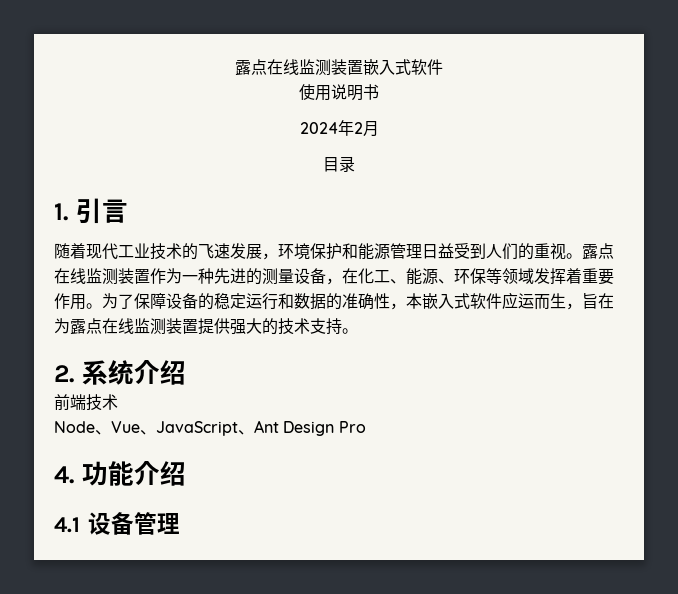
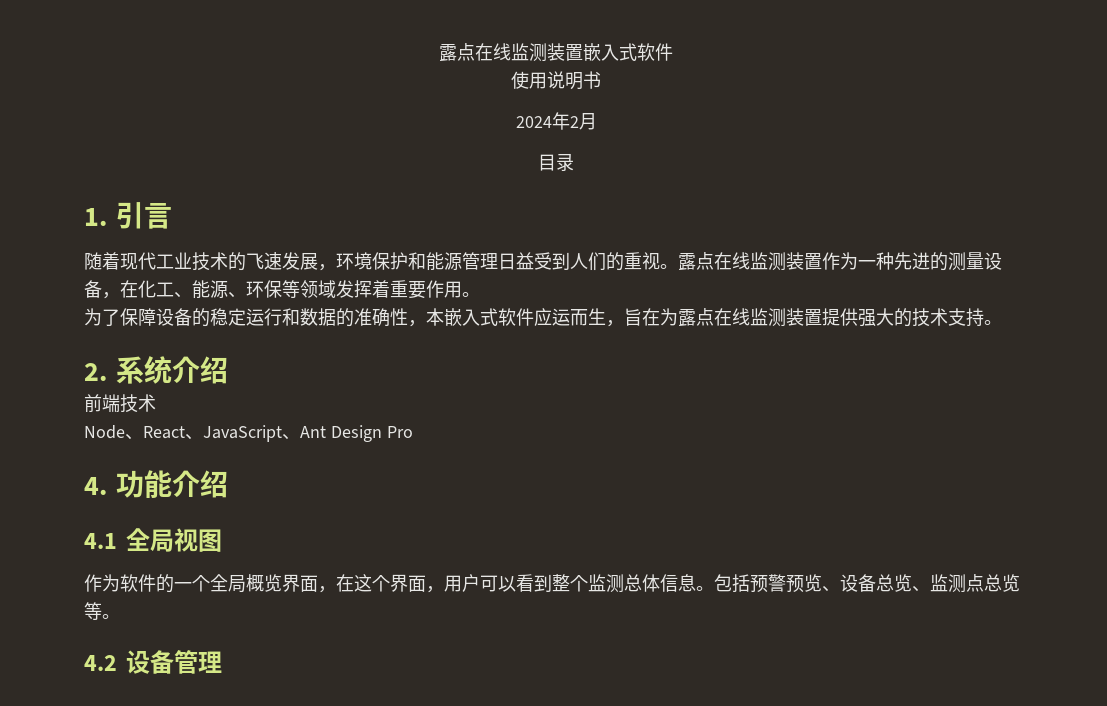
- 露点在线监测装置作为一种先进的测量设备，在化工、能源、环保等领域发挥着重要作用。为了保障设备的稳定运行和数据的准确性，本嵌入式软件应运而生，旨在为露点在线监测装置提供强大的技术支持。
+ 露点在线监测装置作为一种先进的测量设备，在化工、能源、环保等领域发挥着重要作用。
+ 为了保障设备的稳定运行和数据的准确性，本嵌入式软件应运而生，旨在为露点在线监测装置提供强大的技术支持。
- Node、Vue、JavaScript、Ant Design Pro
+ Node、React、JavaScript、Ant Design Pro
- 4.1设备管理
+ 4.1全局视图
+ 作为软件的一个全局概览界面，在这个界面，用户可以看到整个监测总体信息。包括预警预览、设备总览、监测点总览等。
+ 4.2设备管理

